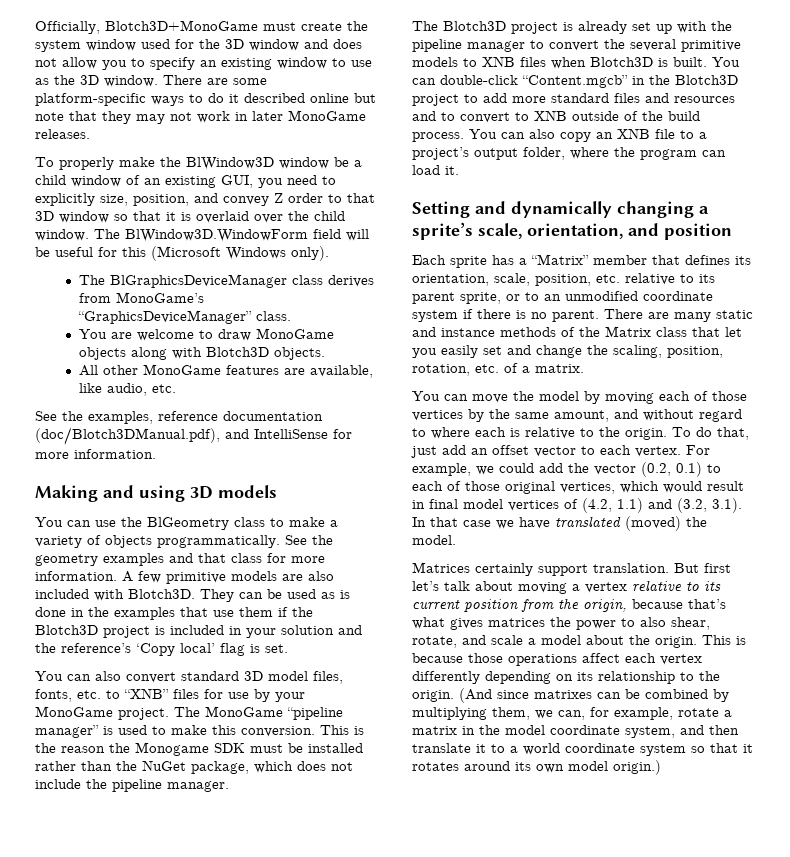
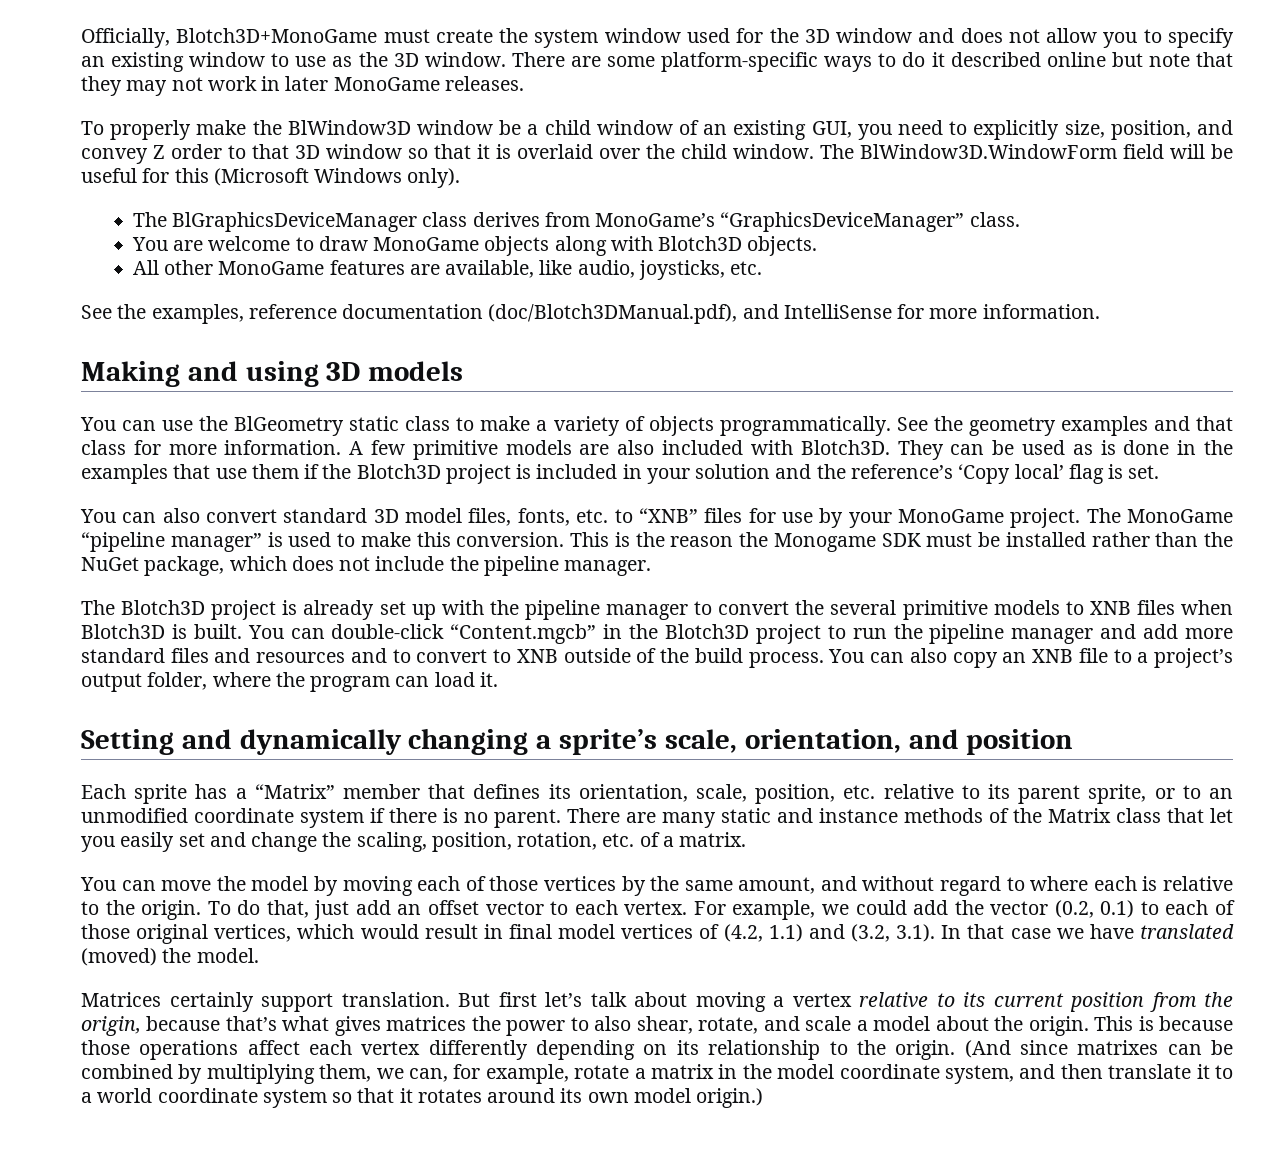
- All other MonoGame features are available, like audio, etc.
+ All other MonoGame features are available, like audio, joysticks, etc.
- You can use the BlGeometry class to make a variety of objects programmatically.
+ You can use the BlGeometry static class to make a variety of objects programmatically.
- You can double-click “Content.mgcb” in the Blotch3D project to add more standard files and resources and to convert to XNB outside of the build process.
+ You can double-click “Content.mgcb” in the Blotch3D project to run the pipeline manager and add more standard files and resources and to convert to XNB outside of the build process.

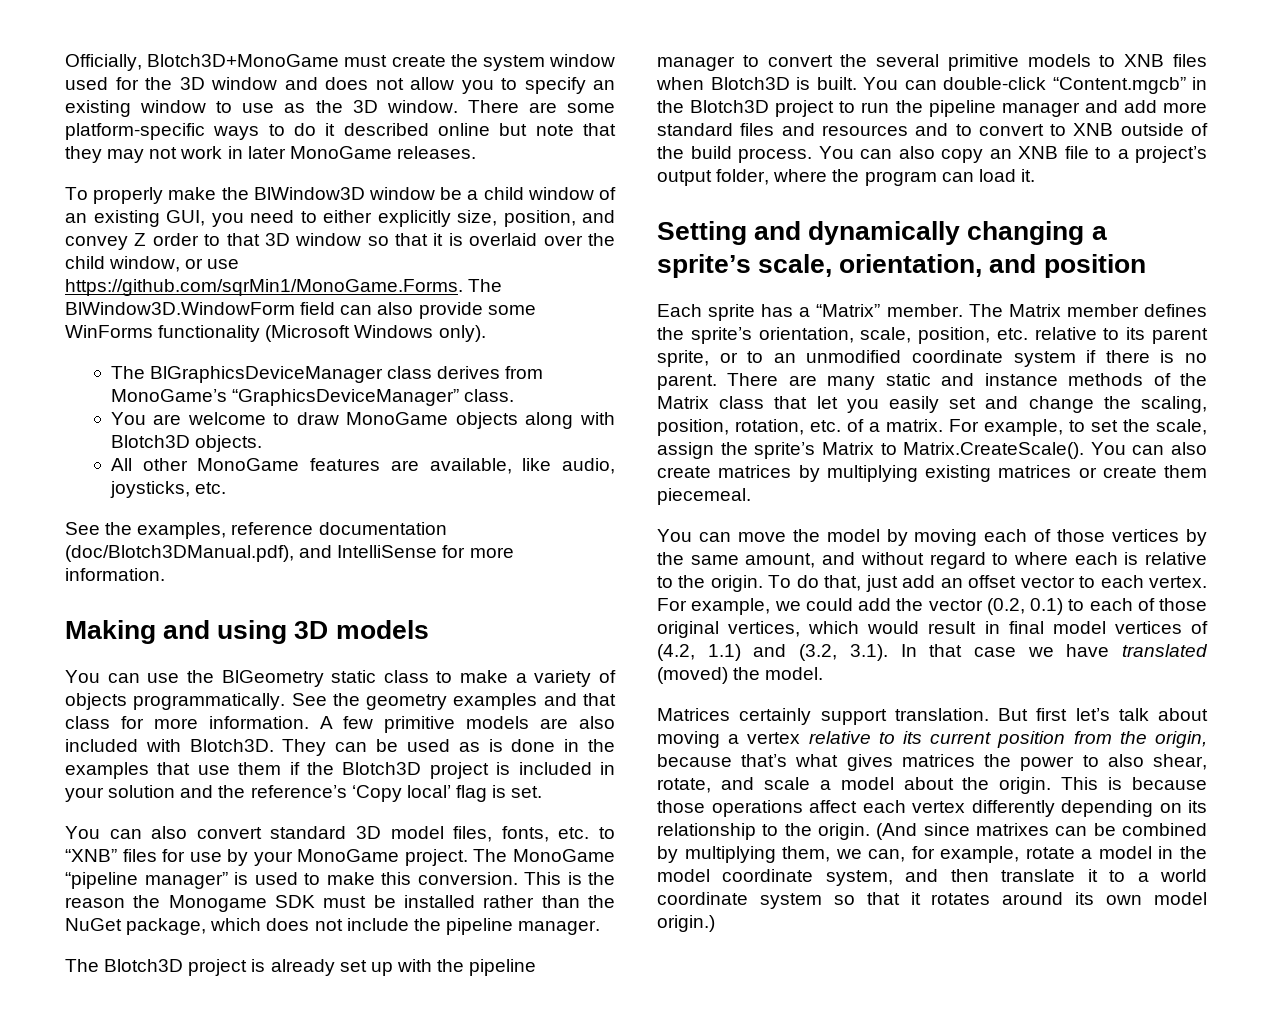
- To properly make the BlWindow3D window be a child window of an existing GUI, you need to explicitly size, position, and convey Z order to that 3D window so that it is overlaid over the child window. The BlWindow3D.WindowForm field will be useful for this (Microsoft Windows only).
+ To properly make the BlWindow3D window be a child window of an existing GUI, you need to either explicitly size, position, and convey Z order to that 3D window so that it is overlaid over the child window, or use https://github.com/sqrMin1/MonoGame.Forms. The BlWindow3D.WindowForm field can also provide some WinForms functionality (Microsoft Windows only).
- Each sprite has a “Matrix” member that defines its orientation, scale, position, etc. relative to its parent sprite, or to an unmodified coordinate system if there is no parent.
+ Each sprite has a “Matrix” member. The Matrix member defines the sprite’s orientation, scale, position, etc. relative to its parent sprite, or to an unmodified coordinate system if there is no parent.
+ For example, to set the scale, assign the sprite’s Matrix to Matrix.CreateScale(). You can also create matrices by multiplying existing matrices or create them piecemeal.
- (And since matrixes can be combined by multiplying them, we can, for example, rotate a matrix in the model coordinate system, and then translate it to a world coordinate system so that it rotates around its own model origin.)
+ (And since matrixes can be combined by multiplying them, we can, for example, rotate a model in the model coordinate system, and then translate it to a world coordinate system so that it rotates around its own model origin.)

